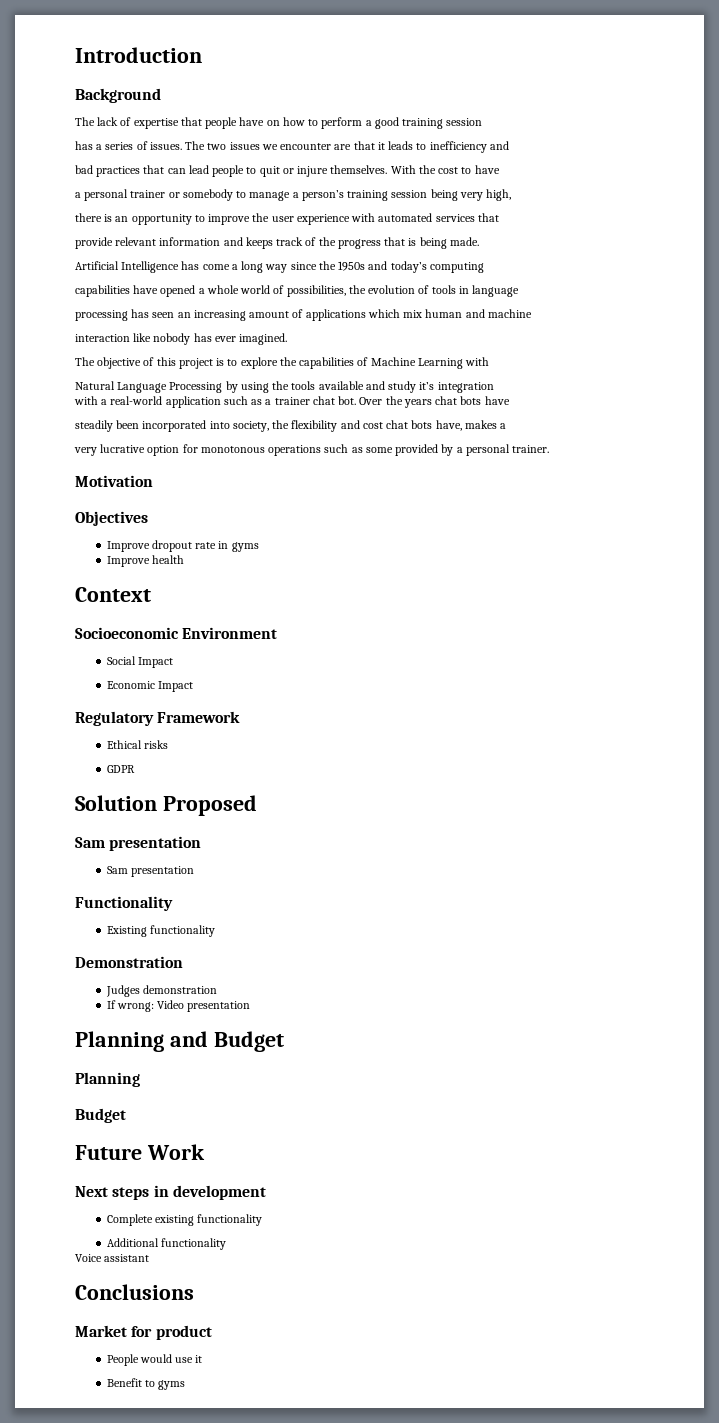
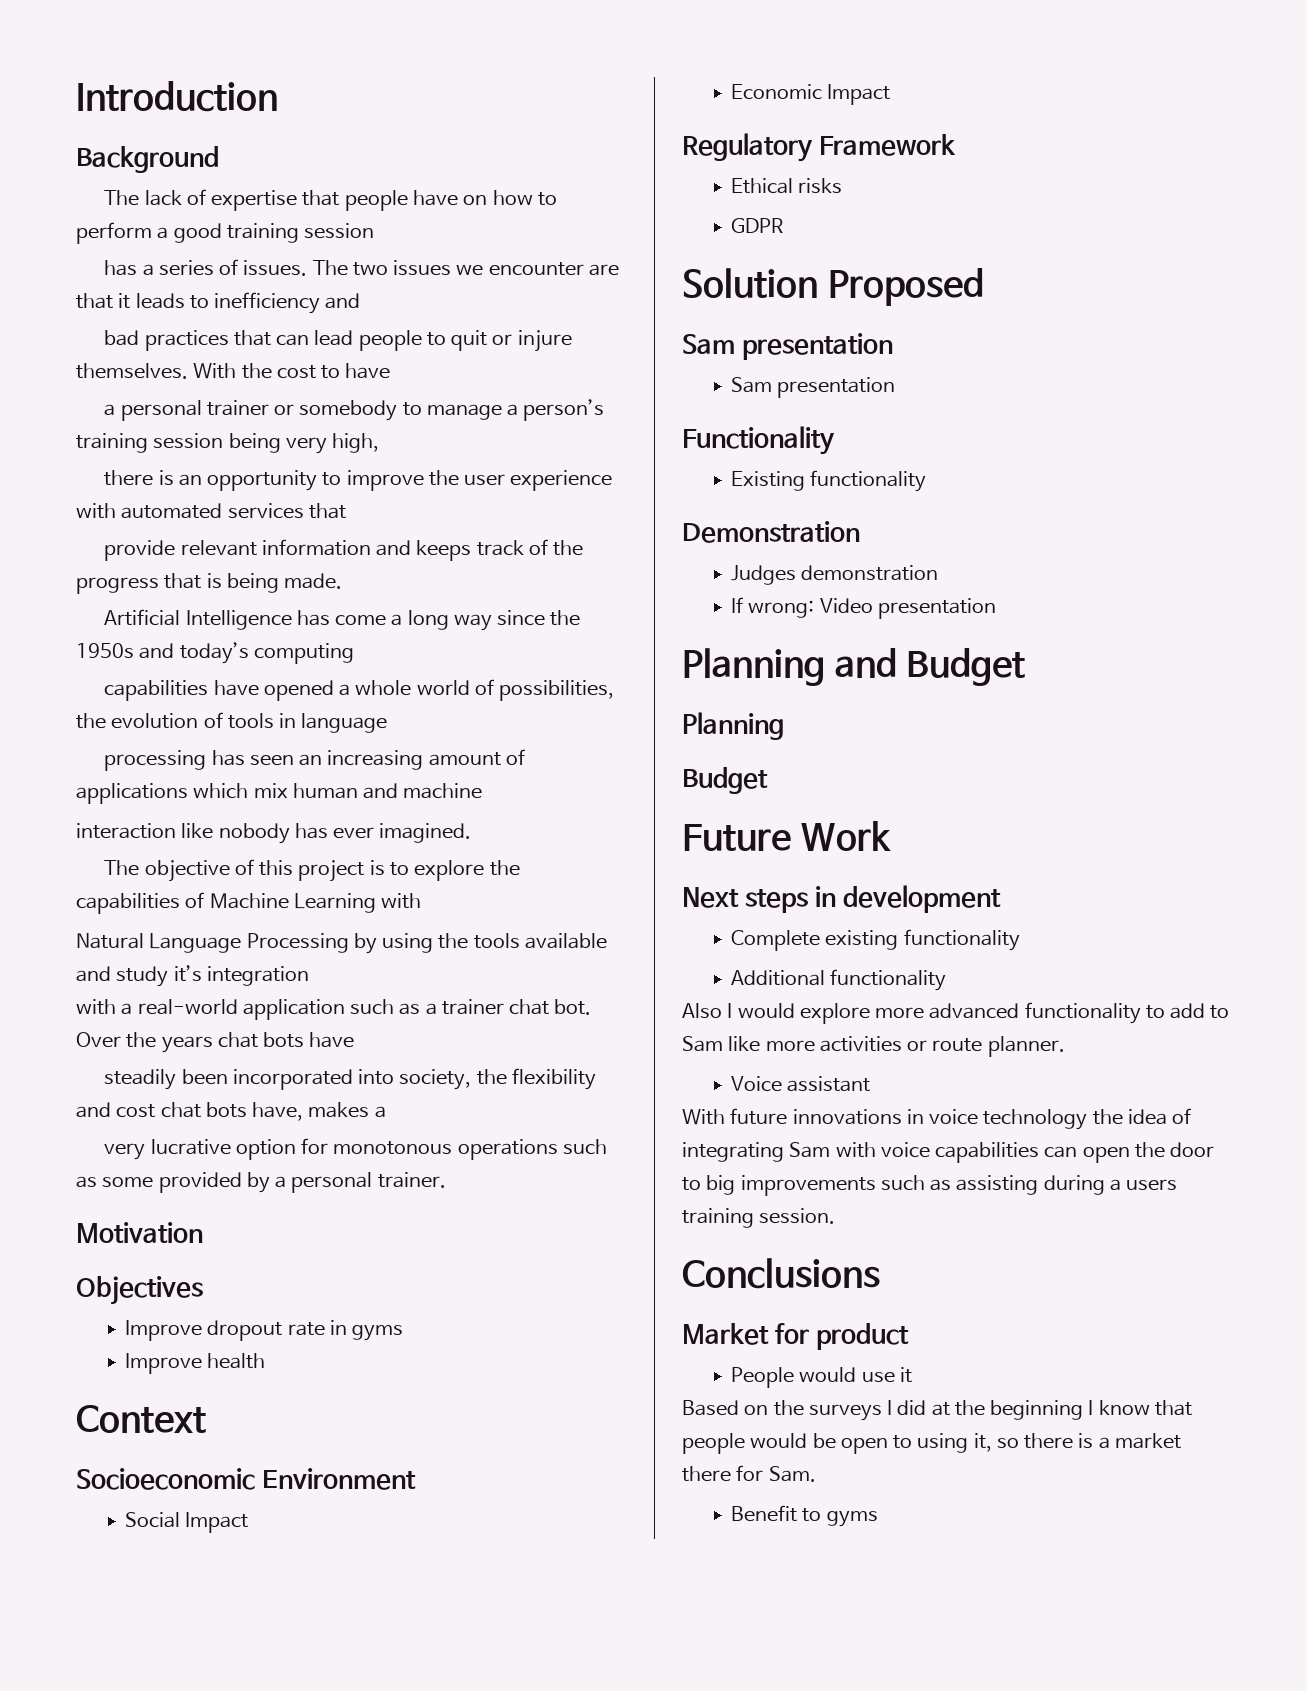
+ Also I would explore more advanced functionality to add to Sam like more activities or route planner.
  Voice assistant
+ With future innovations in voice technology the idea of integrating Sam with voice capabilities can open the door to big improvements such as assisting during a users training session.
+ Based on the surveys I did at the beginning I know that people would be open to using it, so there is a market there for Sam.

